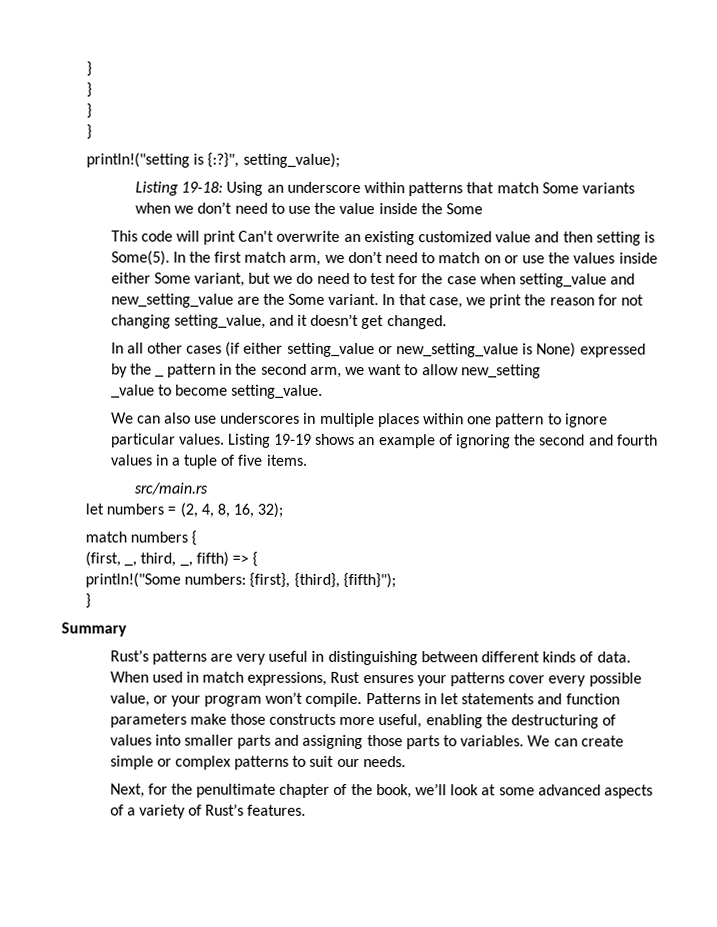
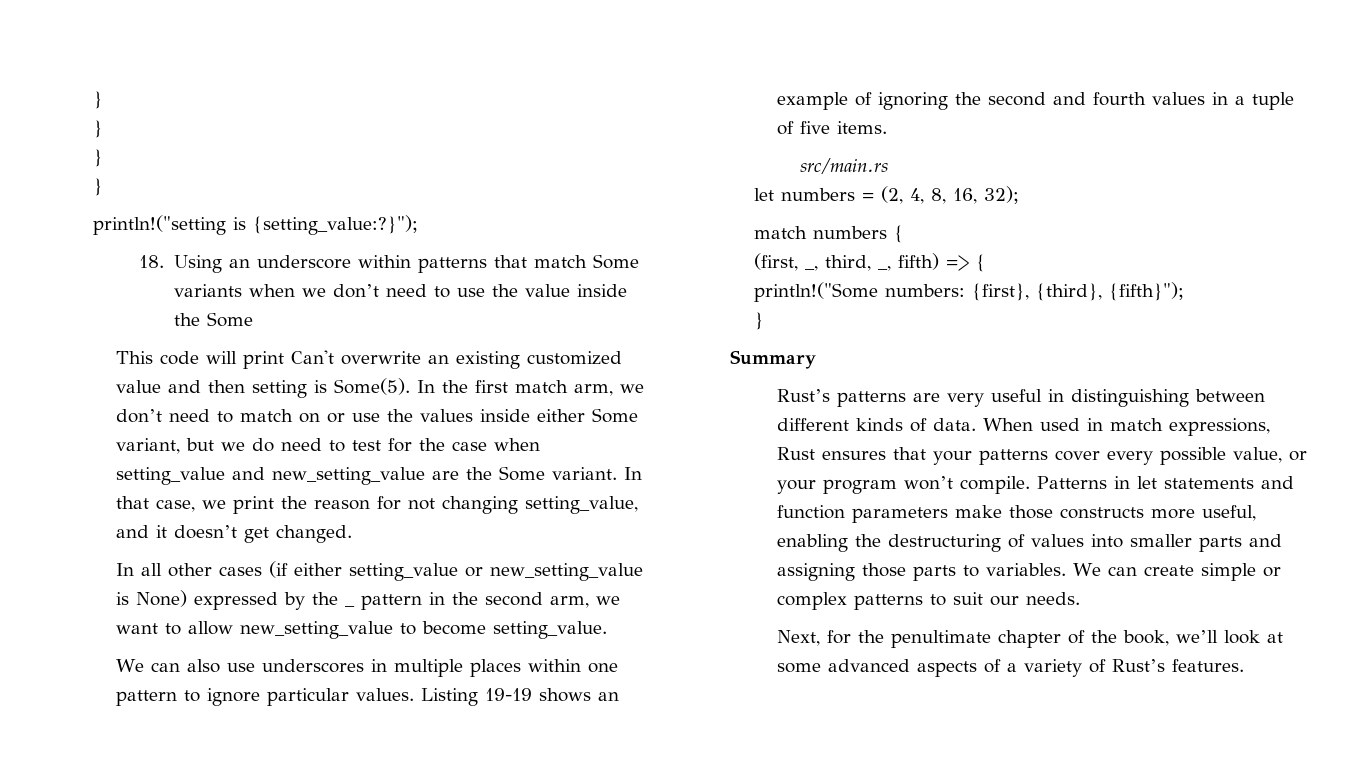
- println!("setting is {:?}", setting_value);
- Listing 19-18: Using an underscore within patterns that match Some variants when we don’t need to use the value inside the Some
+ println!("setting is {setting_value:?}");
+ 18. Using an underscore within patterns that match Some variants when we don’t need to use the value inside the Some
- In all other cases (if either setting_value or new_setting_value is None) expressed by the _ pattern in the second arm, we want to allow new_setting
- _value to become setting_value.
+ In all other cases (if either setting_value or new_setting_value is None) expressed by the _ pattern in the second arm, we want to allow new_setting_value to become setting_value.
- When used in match expressions, Rust ensures your patterns cover every possible value, or your program won’t compile.
+ When used in match expressions, Rust ensures that your patterns cover every possible value, or your program won’t compile.

